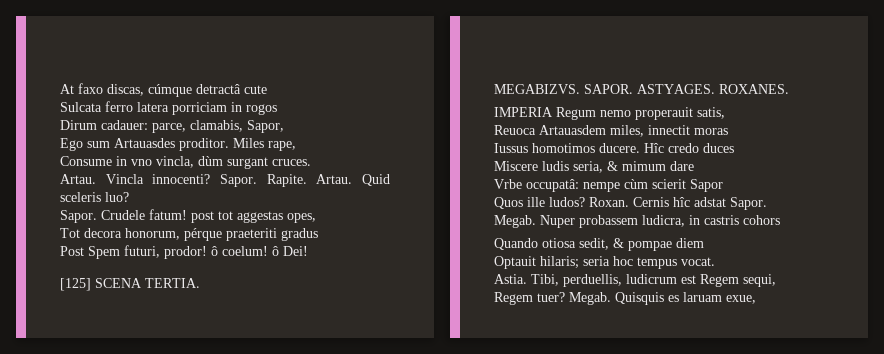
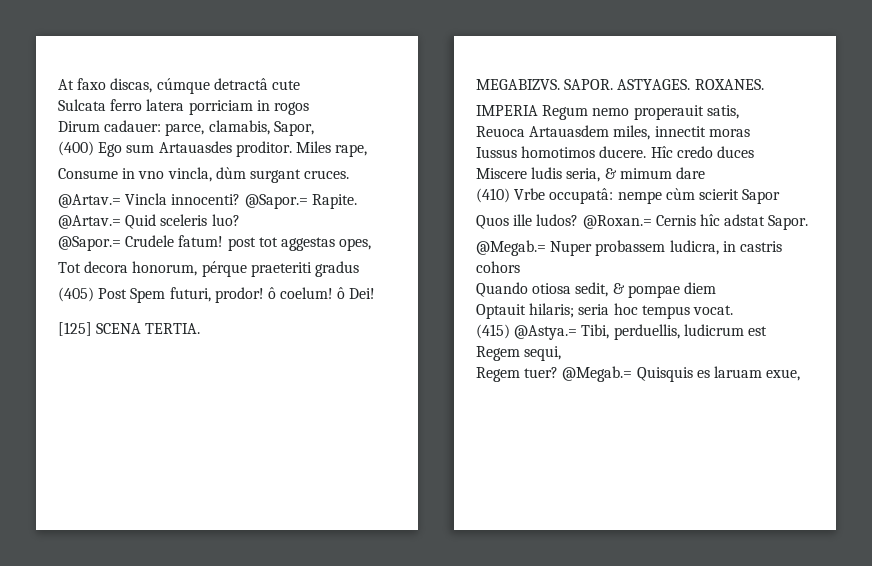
- Ego sum Artauasdes proditor.
+ (400) Ego sum Artauasdes proditor.
- Artau. Vincla innocenti?
+ @Artav.= Vincla innocenti?
- Sapor. Rapite. Artau. Quid sceleris luo?
+ @Sapor.= Rapite. @Artav.= Quid sceleris luo?
- Sapor. Crudele fatum! post tot aggestas opes,
+ @Sapor.= Crudele fatum! post tot aggestas opes,
- Post Spem futuri, prodor! ô coelum! ô Dei!
+ (405) Post Spem futuri, prodor! ô coelum! ô Dei!
- Vrbe occupatâ: nempe cùm scierit Sapor
+ (410) Vrbe occupatâ: nempe cùm scierit Sapor
- Roxan. Cernis hîc adstat Sapor.
+ @Roxan.= Cernis hîc adstat Sapor.
- Megab. Nuper probassem ludicra, in castris cohors
+ @Megab.= Nuper probassem ludicra, in castris cohors
- Astia. Tibi, perduellis, ludicrum est Regem sequi,
+ (415) @Astya.= Tibi, perduellis, ludicrum est Regem sequi,
- Megab. Quisquis es laruam exue,
+ @Megab.= Quisquis es laruam exue,

